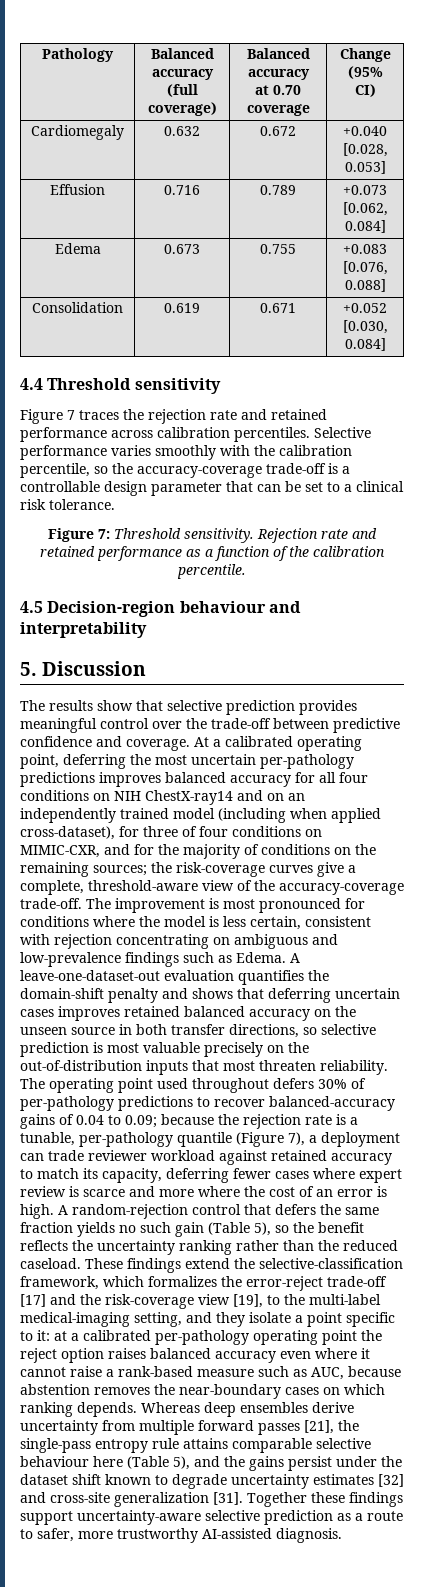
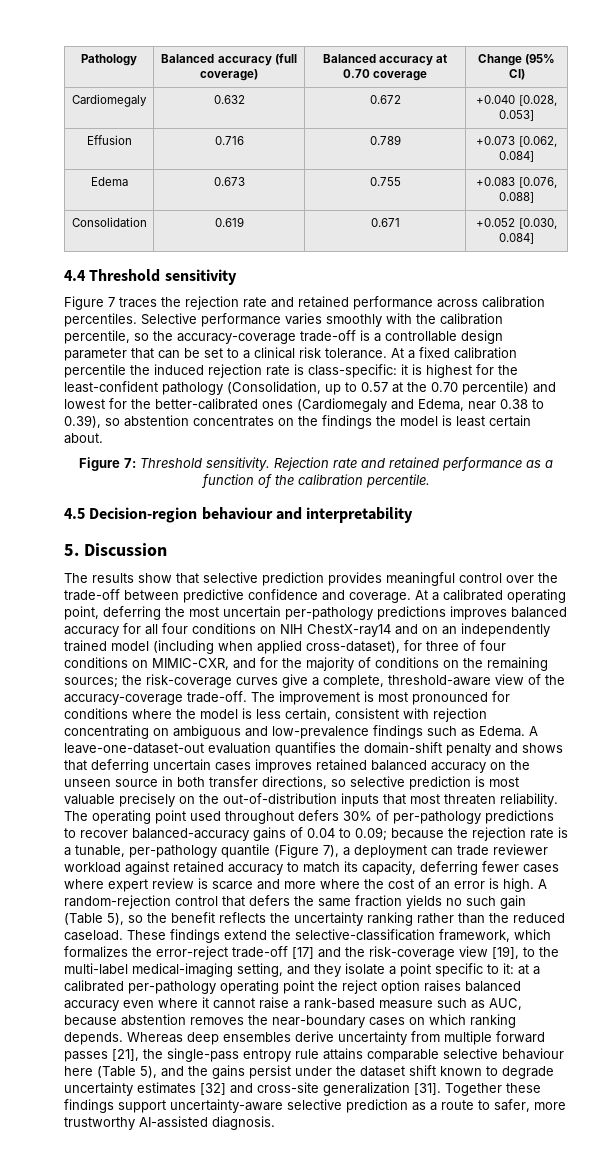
+ At a fixed calibration percentile the induced rejection rate is class-specific: it is highest for the least-confident pathology (Consolidation, up to 0.57 at the 0.70 percentile) and lowest for the better-calibrated ones (Cardiomegaly and Edema, near 0.38 to 0.39), so abstention concentrates on the findings the model is least certain about.

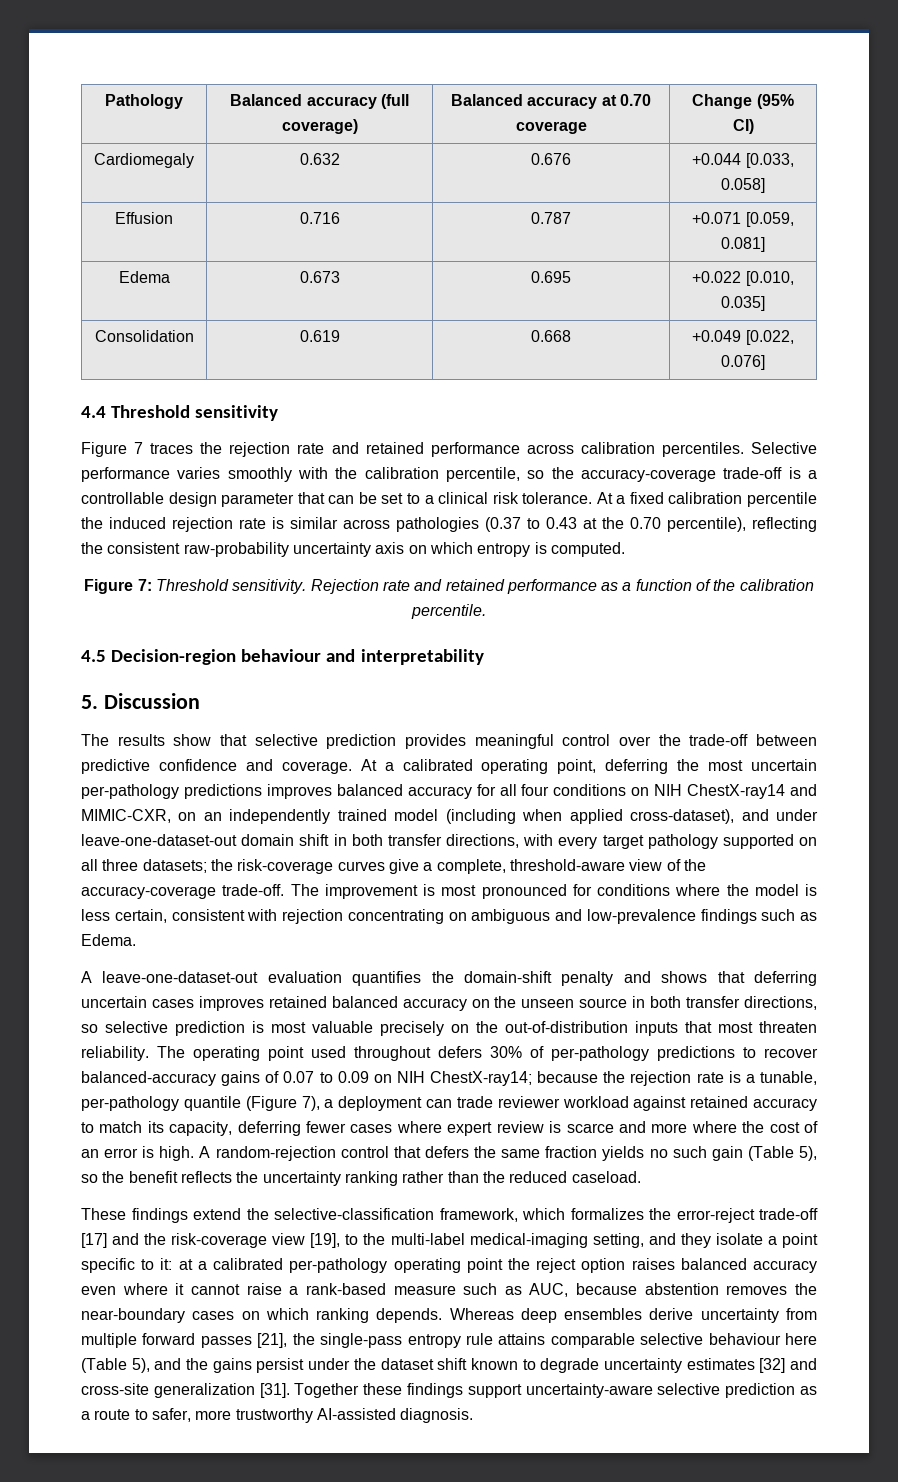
- Cardiomegaly | 0.632 | 0.672 | +0.040 [0.028, 0.053]
- Effusion | 0.716 | 0.789 | +0.073 [0.062, 0.084]
- Edema | 0.673 | 0.755 | +0.083 [0.076, 0.088]
- Consolidation | 0.619 | 0.671 | +0.052 [0.030, 0.084]
+ Cardiomegaly | 0.632 | 0.676 | +0.044 [0.033, 0.058]
+ Effusion | 0.716 | 0.787 | +0.071 [0.059, 0.081]
+ Edema | 0.673 | 0.695 | +0.022 [0.010, 0.035]
+ Consolidation | 0.619 | 0.668 | +0.049 [0.022, 0.076]
- At a fixed calibration percentile the induced rejection rate is class-specific: it is highest for the least-confident pathology (Consolidation, up to 0.57 at the 0.70 percentile) and lowest for the better-calibrated ones (Cardiomegaly and Edema, near 0.38 to 0.39), so abstention concentrates on the findings the model is least certain about.
+ At a fixed calibration percentile the induced rejection rate is similar across pathologies (0.37 to 0.43 at the 0.70 percentile), reflecting the consistent raw-probability uncertainty axis on which entropy is computed.
- At a calibrated operating point, deferring the most uncertain per-pathology predictions improves balanced accuracy for all four conditions on NIH ChestX-ray14 and on an independently trained model (including when applied cross-dataset), for three of four conditions on MIMIC-CXR, and for the majority of conditions on the remaining sources; the risk-coverage curves give a complete, threshold-aware view of the accuracy-coverage trade-off.
+ At a calibrated operating point, deferring the most uncertain per-pathology predictions improves balanced accuracy for all four conditions on NIH ChestX-ray14 and MIMIC-CXR, on an independently trained model (including when applied cross-dataset), and under leave-one-dataset-out domain shift in both transfer directions, with every target pathology supported on all three datasets; the risk-coverage curves give a complete, threshold-aware view of the accuracy-coverage trade-off.
- The improvement is most pronounced for conditions where the model is less certain, consistent with rejection concentrating on ambiguous and low-prevalence findings such as Edema. A leave-one-dataset-out evaluation quantifies the domain-shift penalty and shows that deferring uncertain cases improves retained balanced accuracy on the unseen source in both transfer directions, so selective prediction is most valuable precisely on the out-of-distribution inputs that most threaten reliability.
+ The improvement is most pronounced for conditions where the model is less certain, consistent with rejection concentrating on ambiguous and low-prevalence findings such as Edema.
+ A leave-one-dataset-out evaluation quantifies the domain-shift penalty and shows that deferring uncertain cases improves retained balanced accuracy on the unseen source in both transfer directions, so selective prediction is most valuable precisely on the out-of-distribution inputs that most threaten reliability.
- The operating point used throughout defers 30% of per-pathology predictions to recover balanced-accuracy gains of 0.04 to 0.09; because the rejection rate is a tunable, per-pathology quantile (Figure 7), a deployment can trade reviewer workload against retained accuracy to match its capacity, deferring fewer cases where expert review is scarce and more where the cost of an error is high.
+ The operating point used throughout defers 30% of per-pathology predictions to recover balanced-accuracy gains of 0.07 to 0.09 on NIH ChestX-ray14; because the rejection rate is a tunable, per-pathology quantile (Figure 7), a deployment can trade reviewer workload against retained accuracy to match its capacity, deferring fewer cases where expert review is scarce and more where the cost of an error is high.
- A random-rejection control that defers the same fraction yields no such gain (Table 5), so the benefit reflects the uncertainty ranking rather than the reduced caseload. These findings extend the selective-classification framework, which formalizes the error-reject trade-off [17] and the risk-coverage view [19], to the multi-label medical-imaging setting, and they isolate a point specific to it:
+ A random-rejection control that defers the same fraction yields no such gain (Table 5), so the benefit reflects the uncertainty ranking rather than the reduced caseload.
+ These findings extend the selective-classification framework, which formalizes the error-reject trade-off [17] and the risk-coverage view [19], to the multi-label medical-imaging setting, and they isolate a point specific to it:

